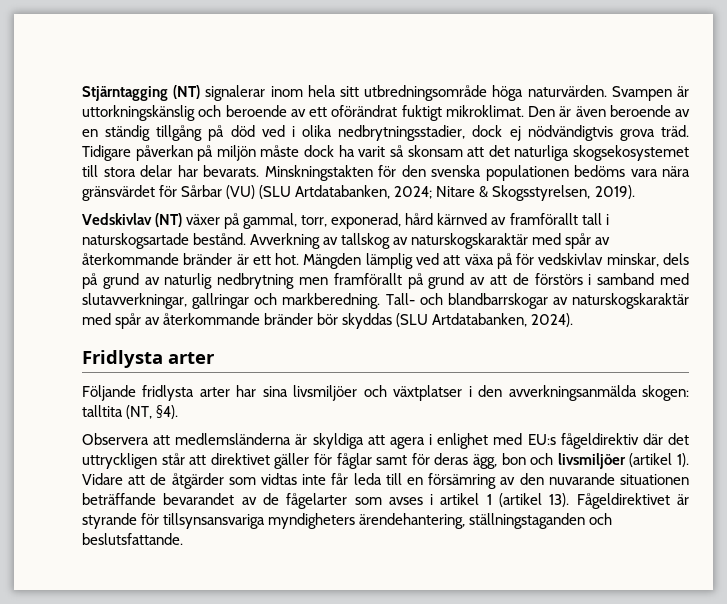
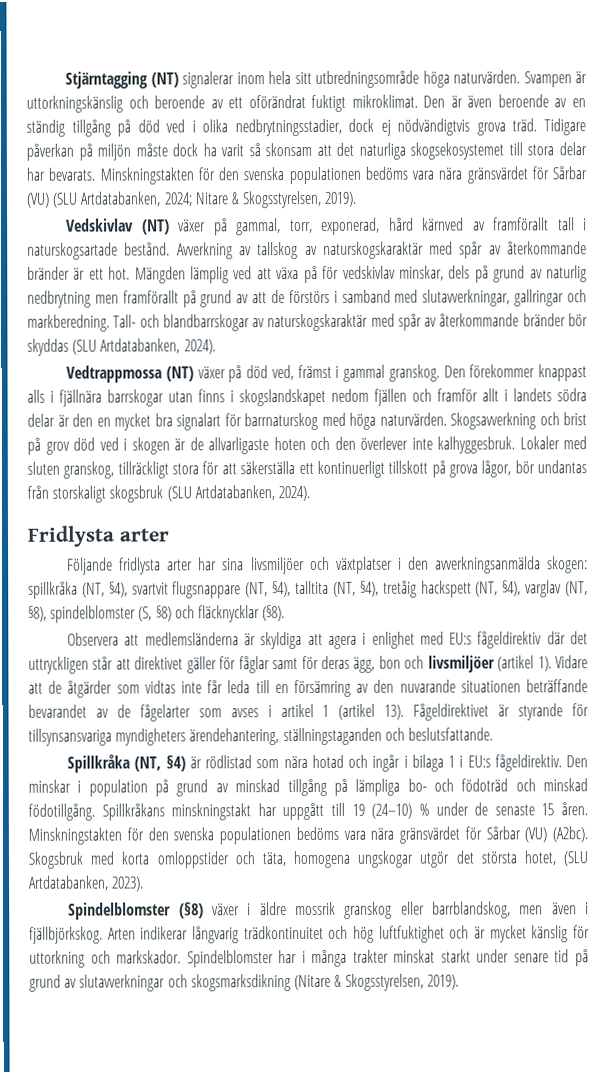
+ Vedtrappmossa (NT) växer på död ved, främst i gammal granskog. Den förekommer knappast alls i fjällnära barrskogar utan finns i skogslandskapet nedom fjällen och framför allt i landets södra delar är den en mycket bra signalart för barrnaturskog med höga naturvärden. Skogsavverkning och brist på grov död ved i skogen är de allvarligaste hoten och den överlever inte kalhyggesbruk. Lokaler med sluten granskog, tillräckligt stora för att säkerställa ett kontinuerligt tillskott på grova lågor, bör undantas från storskaligt skogsbruk (SLU Artdatabanken, 2024).
- Följande fridlysta arter har sina livsmiljöer och växtplatser i den avverkningsanmälda skogen: talltita (NT, §4).
+ Följande fridlysta arter har sina livsmiljöer och växtplatser i den avverkningsanmälda skogen: spillkråka (NT, §4), svartvit flugsnappare (NT, §4), talltita (NT, §4), tretåig hackspett (NT, §4), varglav (NT, §8), spindelblomster (S, §8) och fläcknycklar (§8).
+ Spillkråka (NT, §4) är rödlistad som nära hotad och ingår i bilaga 1 i EU:s fågeldirektiv. Den minskar i population på grund av minskad tillgång på lämpliga bo- och födoträd och minskad födotillgång. Spillkråkans minskningstakt har uppgått till 19 (24–10) % under de senaste 15 åren. Minskningstakten för den svenska populationen bedöms vara nära gränsvärdet för Sårbar (VU) (A2bc). Skogsbruk med korta omloppstider och täta, homogena ungskogar utgör det största hotet, (SLU Artdatabanken, 2023).
+ Spindelblomster (§8) växer i äldre mossrik granskog eller barrblandskog, men även i fjällbjörkskog. Arten indikerar långvarig trädkontinuitet och hög luftfuktighet och är mycket känslig för uttorkning och markskador. Spindelblomster har i många trakter minskat starkt under senare tid på grund av slutavverkningar och skogsmarksdikning (Nitare & Skogsstyrelsen, 2019).

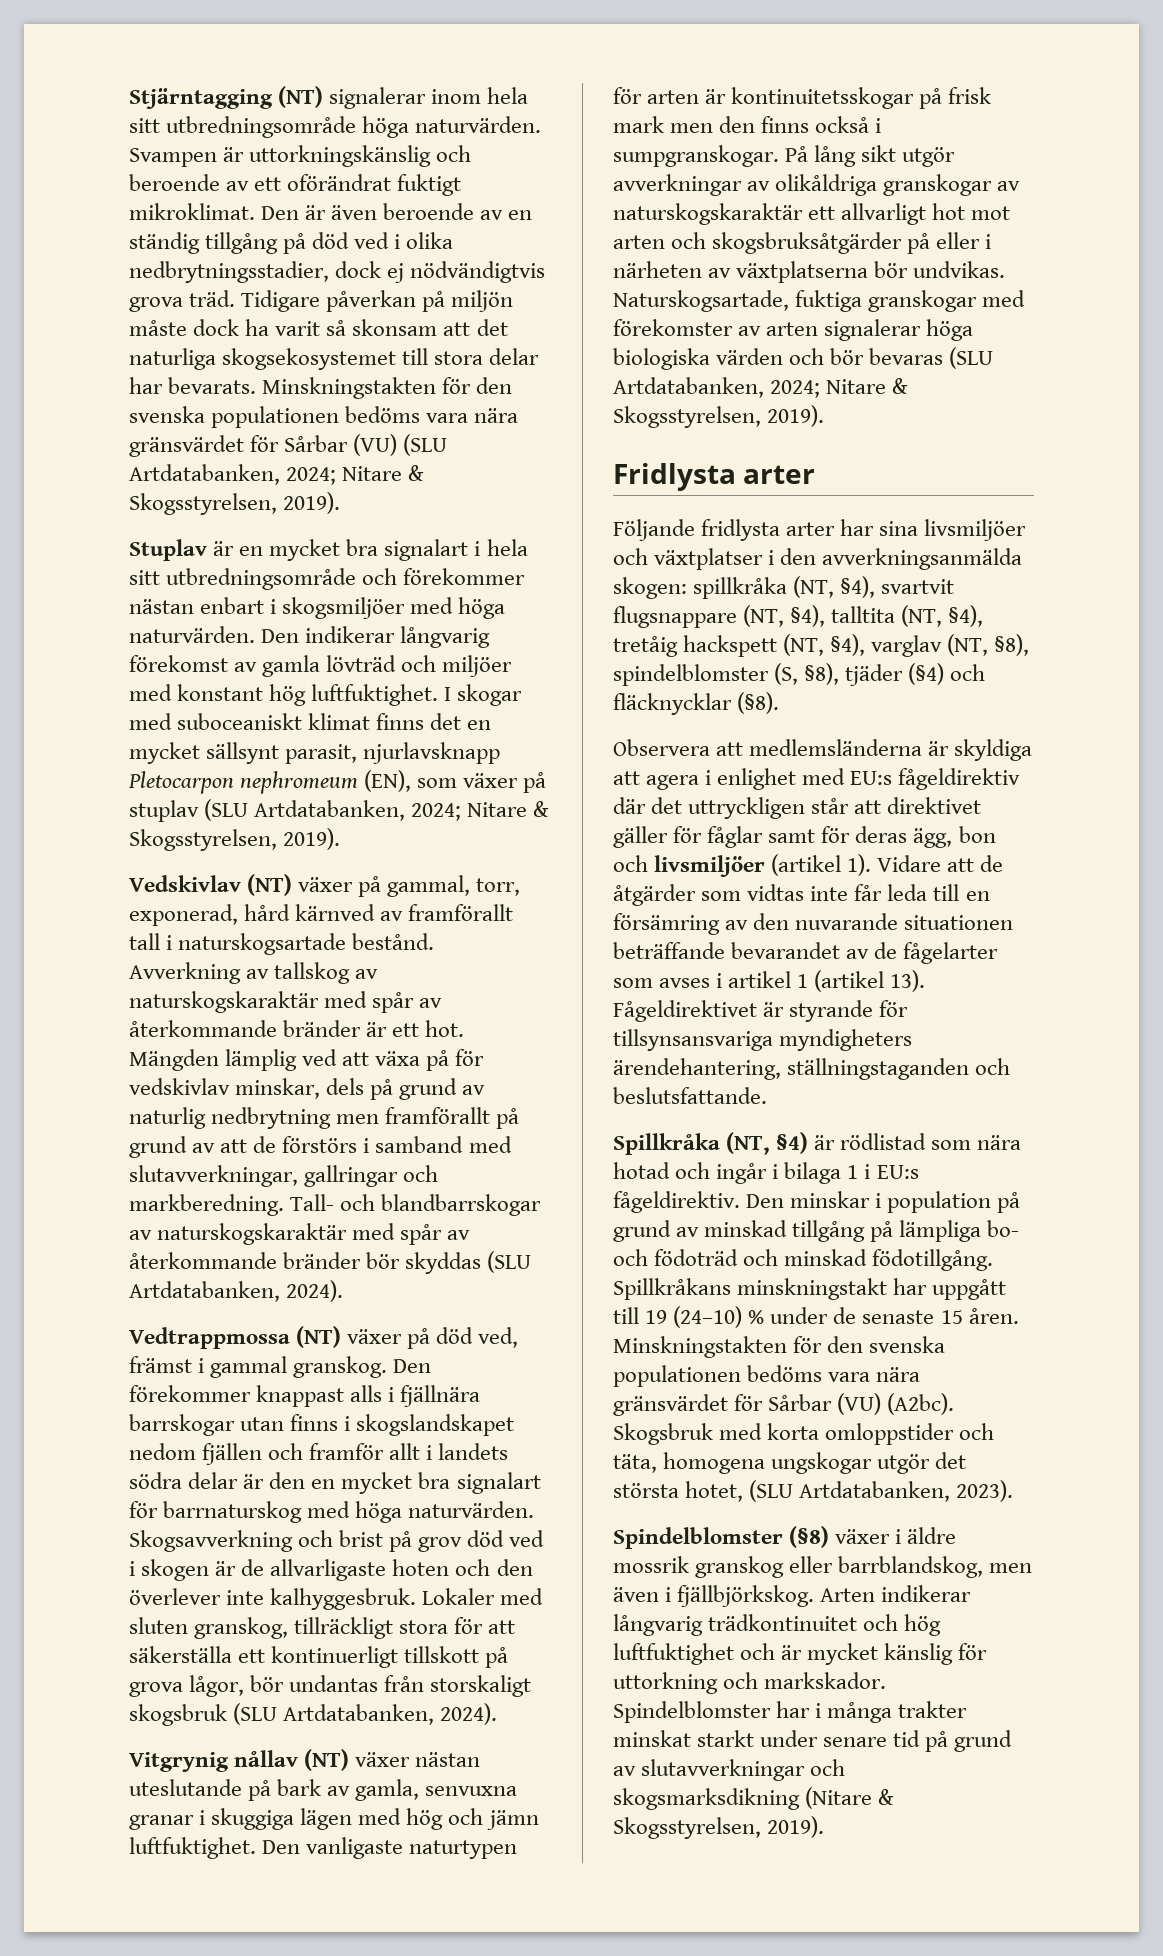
+ Stuplav är en mycket bra signalart i hela sitt utbredningsområde och förekommer nästan enbart i skogsmiljöer med höga naturvärden. Den indikerar långvarig förekomst av gamla lövträd och miljöer med konstant hög luftfuktighet. I skogar med suboceaniskt klimat finns det en mycket sällsynt parasit, njurlavsknapp Pletocarpon nephromeum (EN), som växer på stuplav (SLU Artdatabanken, 2024; Nitare & Skogsstyrelsen, 2019).
+ Vitgrynig nållav (NT) växer nästan uteslutande på bark av gamla, senvuxna granar i skuggiga lägen med hög och jämn luftfuktighet. Den vanligaste naturtypen för arten är kontinuitetsskogar på frisk mark men den finns också i sumpgranskogar. På lång sikt utgör avverkningar av olikåldriga granskogar av naturskogskaraktär ett allvarligt hot mot arten och skogsbruksåtgärder på eller i närheten av växtplatserna bör undvikas. Naturskogsartade, fuktiga granskogar med förekomster av arten signalerar höga biologiska värden och bör bevaras (SLU Artdatabanken, 2024; Nitare & Skogsstyrelsen, 2019).
- Följande fridlysta arter har sina livsmiljöer och växtplatser i den avverkningsanmälda skogen: spillkråka (NT, §4), svartvit flugsnappare (NT, §4), talltita (NT, §4), tretåig hackspett (NT, §4), varglav (NT, §8), spindelblomster (S, §8) och fläcknycklar (§8).
+ Följande fridlysta arter har sina livsmiljöer och växtplatser i den avverkningsanmälda skogen: spillkråka (NT, §4), svartvit flugsnappare (NT, §4), talltita (NT, §4), tretåig hackspett (NT, §4), varglav (NT, §8), spindelblomster (S, §8), tjäder (§4) och fläcknycklar (§8).

